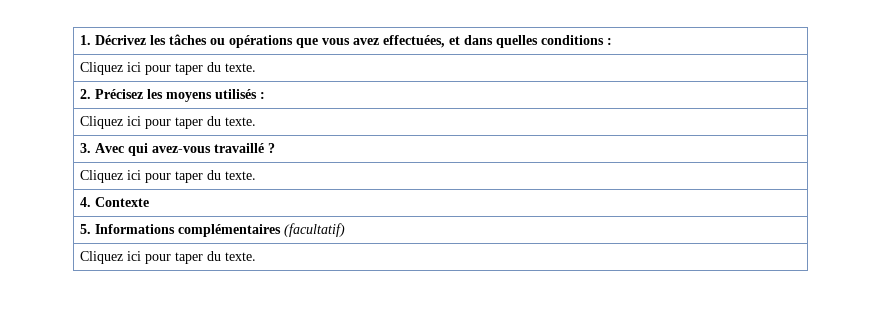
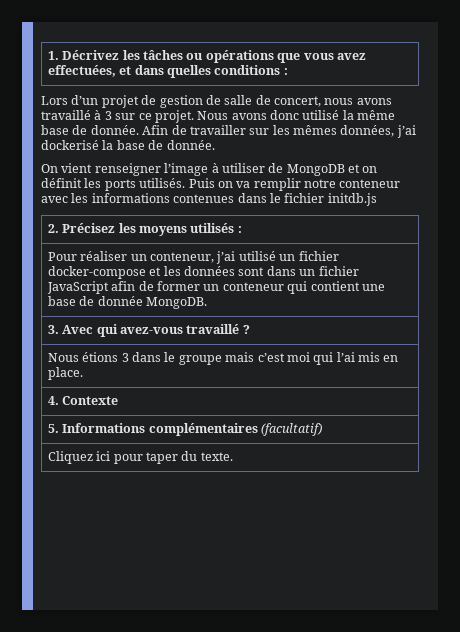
  1. Décrivez les tâches ou opérations que vous avez effectuées, et dans quelles conditions :
- Cliquez ici pour taper du texte.
+ Lors d’un projet de gestion de salle de concert, nous avons travaillé à 3 sur ce projet. Nous avons donc utilisé la même base de donnée. Afin de travailler sur les mêmes données, j’ai dockerisé la base de donnée.
+ On vient renseigner l’image à utiliser de MongoDB et on définit les ports utilisés. Puis on va remplir notre conteneur avec les informations contenues dans le fichier initdb.js
  2. Précisez les moyens utilisés :
- Cliquez ici pour taper du texte.
+ Pour réaliser un conteneur, j’ai utilisé un fichier docker-compose et les données sont dans un fichier JavaScript afin de former un conteneur qui contient une base de donnée MongoDB.
  3. Avec qui avez-vous travaillé ?
- Cliquez ici pour taper du texte.
+ Nous étions 3 dans le groupe mais c’est moi qui l’ai mis en place.

